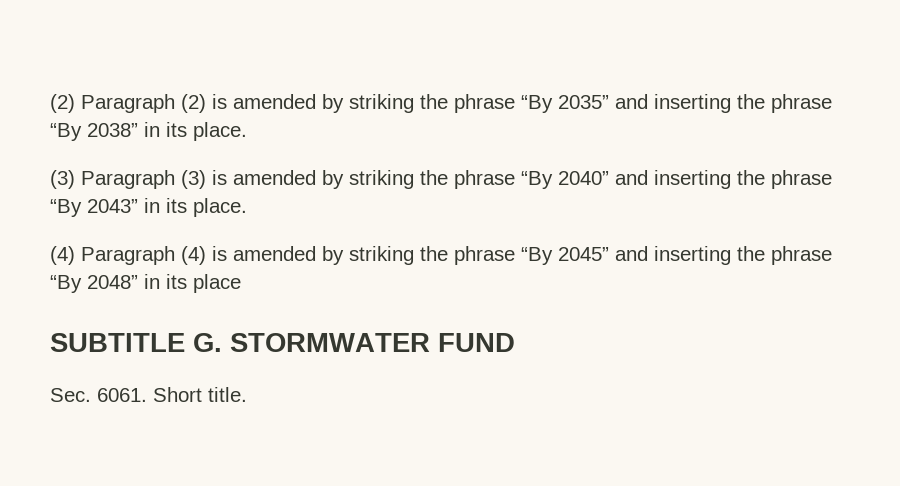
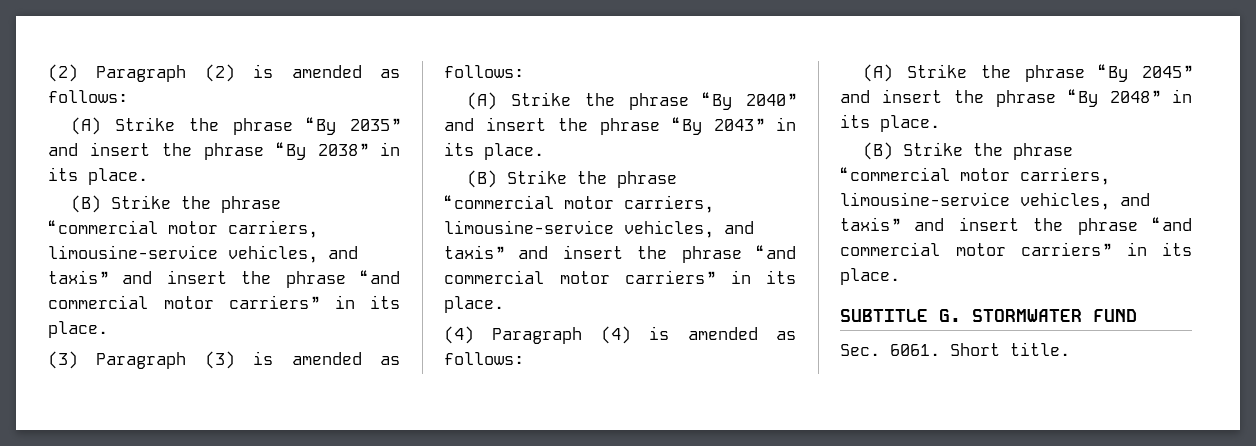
- (2) Paragraph (2) is amended by striking the phrase “By 2035” and inserting the phrase “By 2038” in its place.
+ (2) Paragraph (2) is amended as follows:
+ (A) Strike the phrase “By 2035” and insert the phrase “By 2038” in its place.
+ (B) Strike the phrase “commercial motor carriers, limousine-service vehicles, and taxis” and insert the phrase “and commercial motor carriers” in its place.
- (3) Paragraph (3) is amended by striking the phrase “By 2040” and inserting the phrase “By 2043” in its place.
+ (3) Paragraph (3) is amended as follows:
+ (A) Strike the phrase “By 2040” and insert the phrase “By 2043” in its place.
+ (B) Strike the phrase “commercial motor carriers, limousine-service vehicles, and taxis” and insert the phrase “and commercial motor carriers” in its place.
- (4) Paragraph (4) is amended by striking the phrase “By 2045” and inserting the phrase “By 2048” in its place
+ (4) Paragraph (4) is amended as follows:
+ (A) Strike the phrase “By 2045” and insert the phrase “By 2048” in its place.
+ (B) Strike the phrase “commercial motor carriers, limousine-service vehicles, and taxis” and insert the phrase “and commercial motor carriers” in its place.

